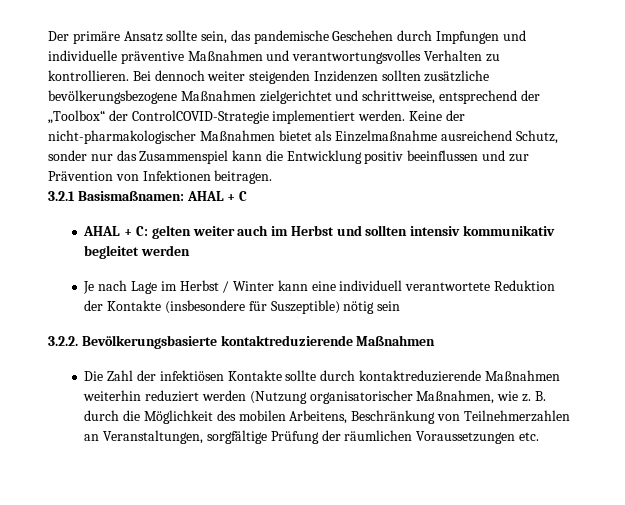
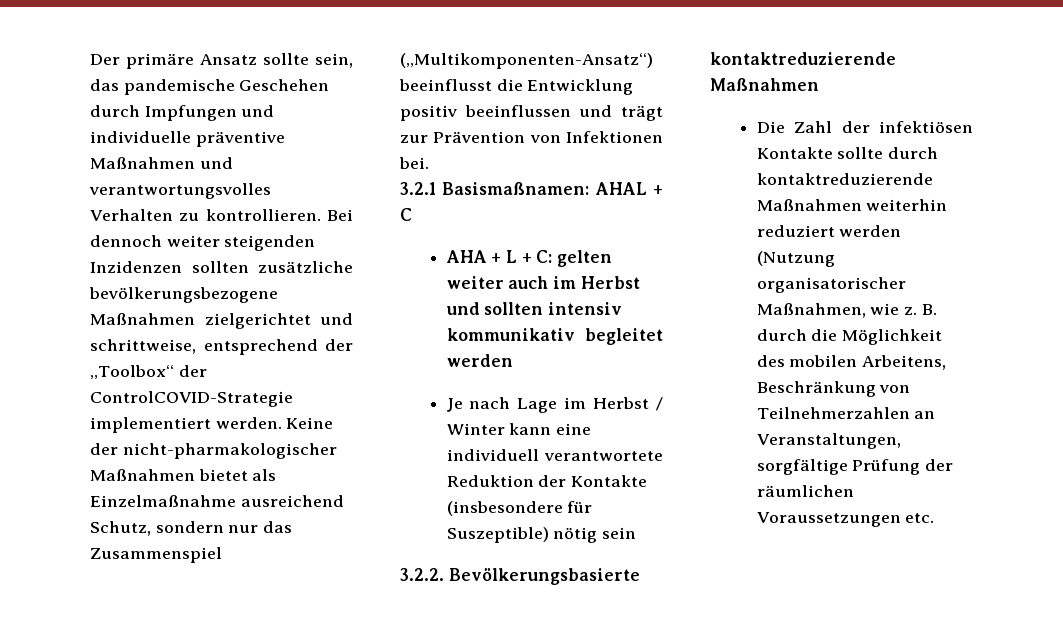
- Keine der nicht-pharmakologischer Maßnahmen bietet als Einzelmaßnahme ausreichend Schutz, sonder nur das Zusammenspiel kann die Entwicklung positiv beeinflussen und zur Prävention von Infektionen beitragen.
+ Keine der nicht-pharmakologischer Maßnahmen bietet als Einzelmaßnahme ausreichend Schutz, sondern nur das Zusammenspiel („Multikomponenten-Ansatz“) beeinflusst die Entwicklung positiv beeinflussen und trägt zur Prävention von Infektionen bei.
- AHAL + C: gelten weiter auch im Herbst und sollten intensiv kommunikativ begleitet werden
+ AHA + L + C: gelten weiter auch im Herbst und sollten intensiv kommunikativ begleitet werden

